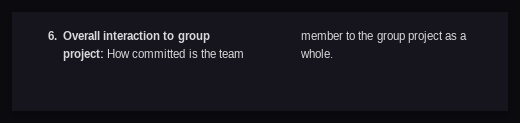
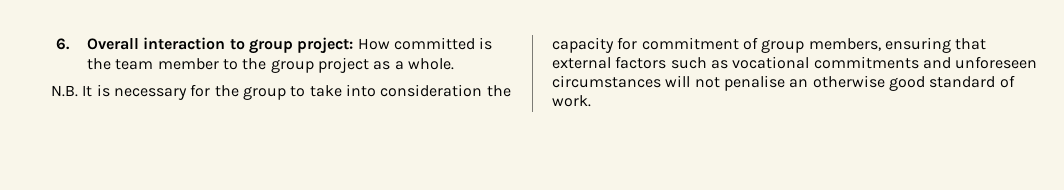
+ N.B. It is necessary for the group to take into consideration the capacity for commitment of group members, ensuring that external factors such as vocational commitments and unforeseen circumstances will not penalise an otherwise good standard of work.

